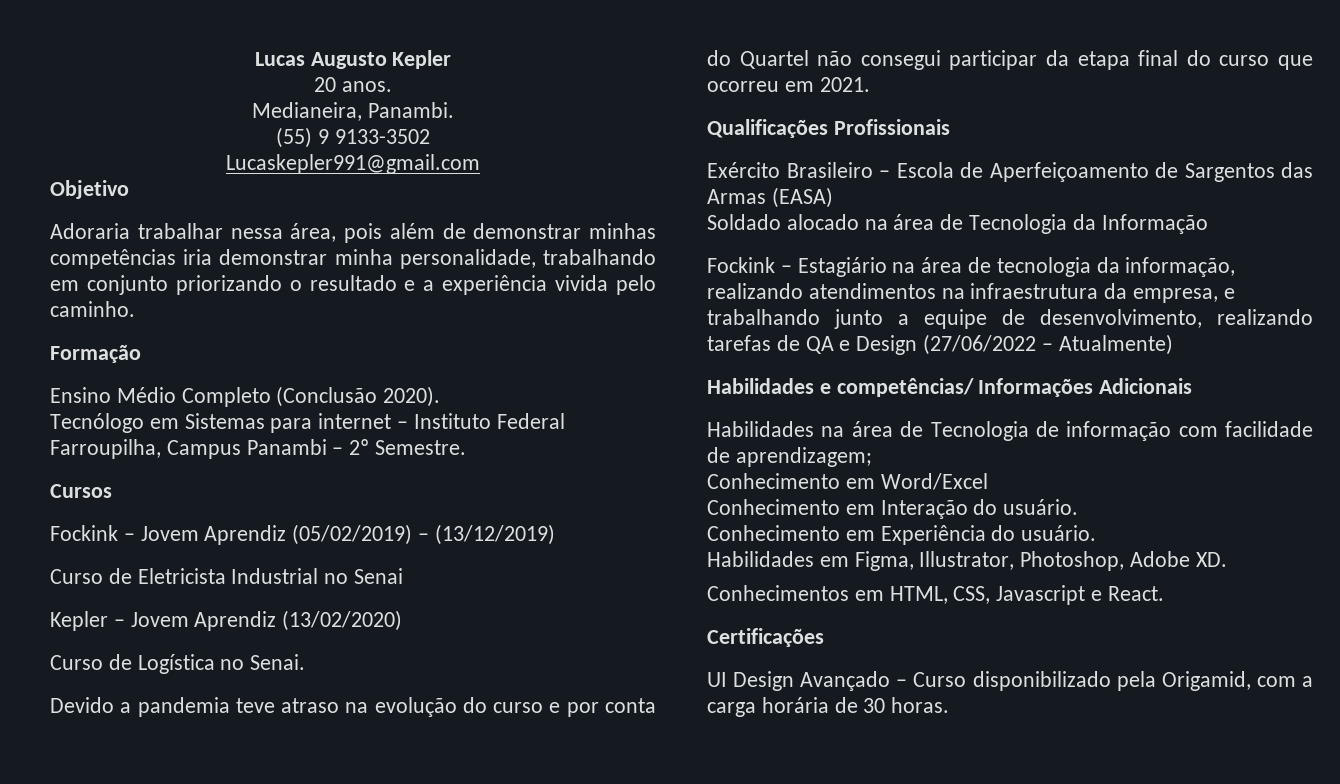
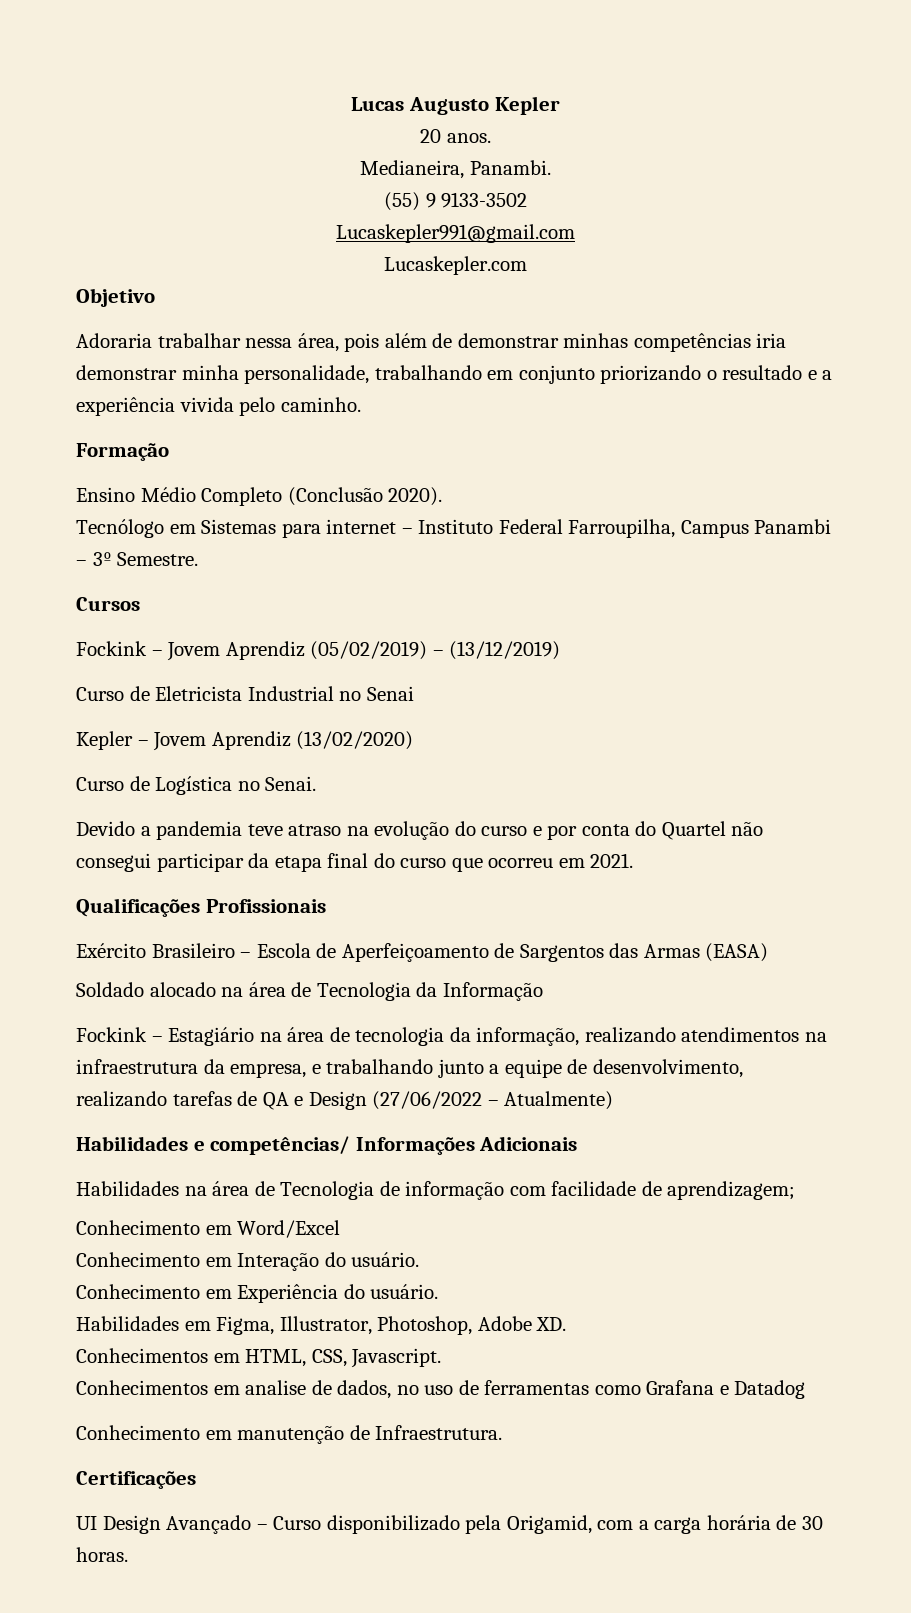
+ Lucaskepler.com
- Tecnólogo em Sistemas para internet – Instituto Federal Farroupilha, Campus Panambi – 2º Semestre.
+ Tecnólogo em Sistemas para internet – Instituto Federal Farroupilha, Campus Panambi – 3º Semestre.
- Conhecimentos em HTML, CSS, Javascript e React.
+ Conhecimentos em HTML, CSS, Javascript.
+ Conhecimentos em analise de dados, no uso de ferramentas como Grafana e Datadog
+ Conhecimento em manutenção de Infraestrutura.

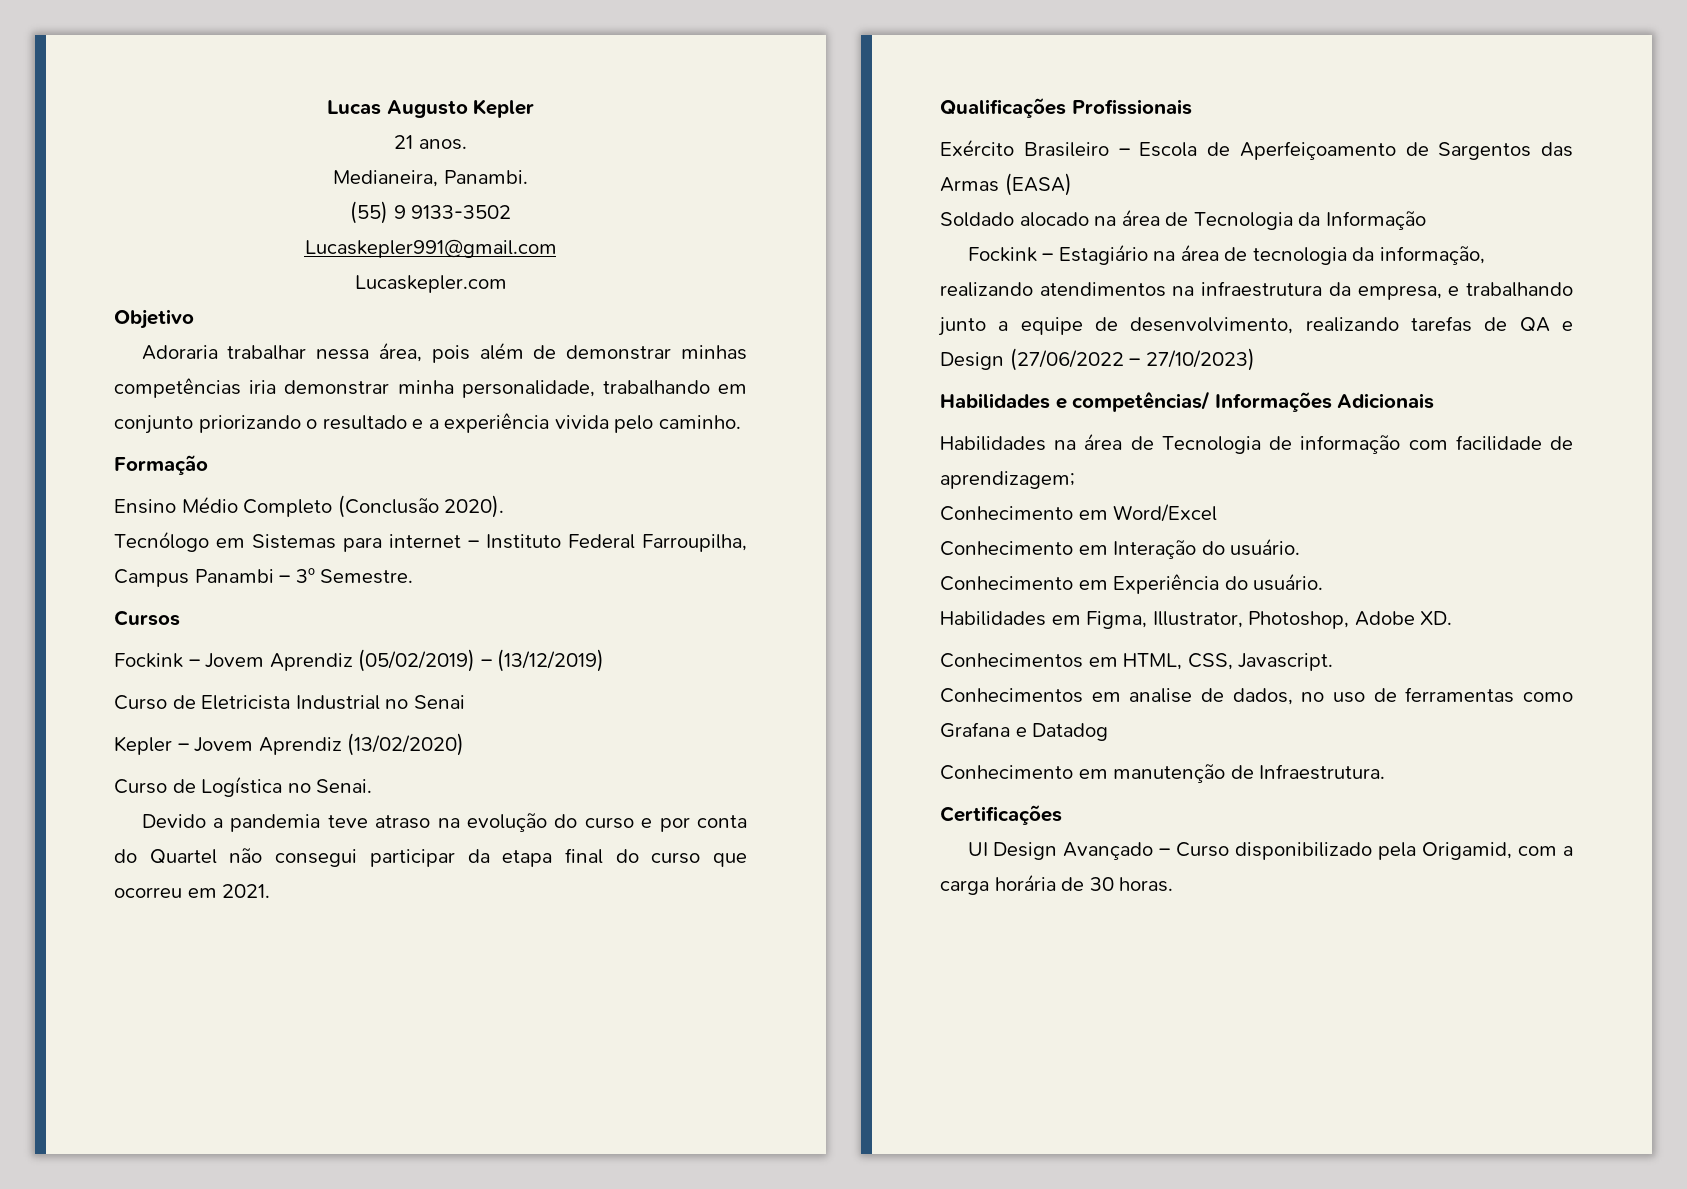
- 20 anos.
+ 21 anos.
- Fockink – Estagiário na área de tecnologia da informação, realizando atendimentos na infraestrutura da empresa, e trabalhando junto a equipe de desenvolvimento, realizando tarefas de QA e Design (27/06/2022 – Atualmente)
+ Fockink – Estagiário na área de tecnologia da informação, realizando atendimentos na infraestrutura da empresa, e trabalhando junto a equipe de desenvolvimento, realizando tarefas de QA e Design (27/06/2022 – 27/10/2023)

